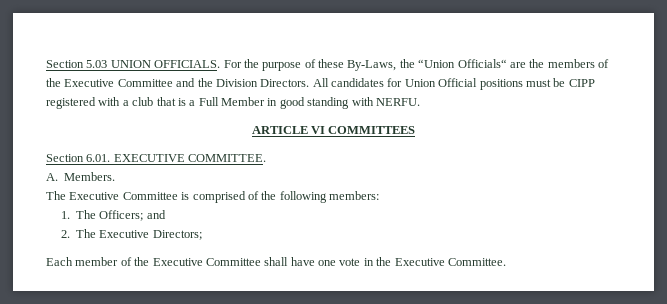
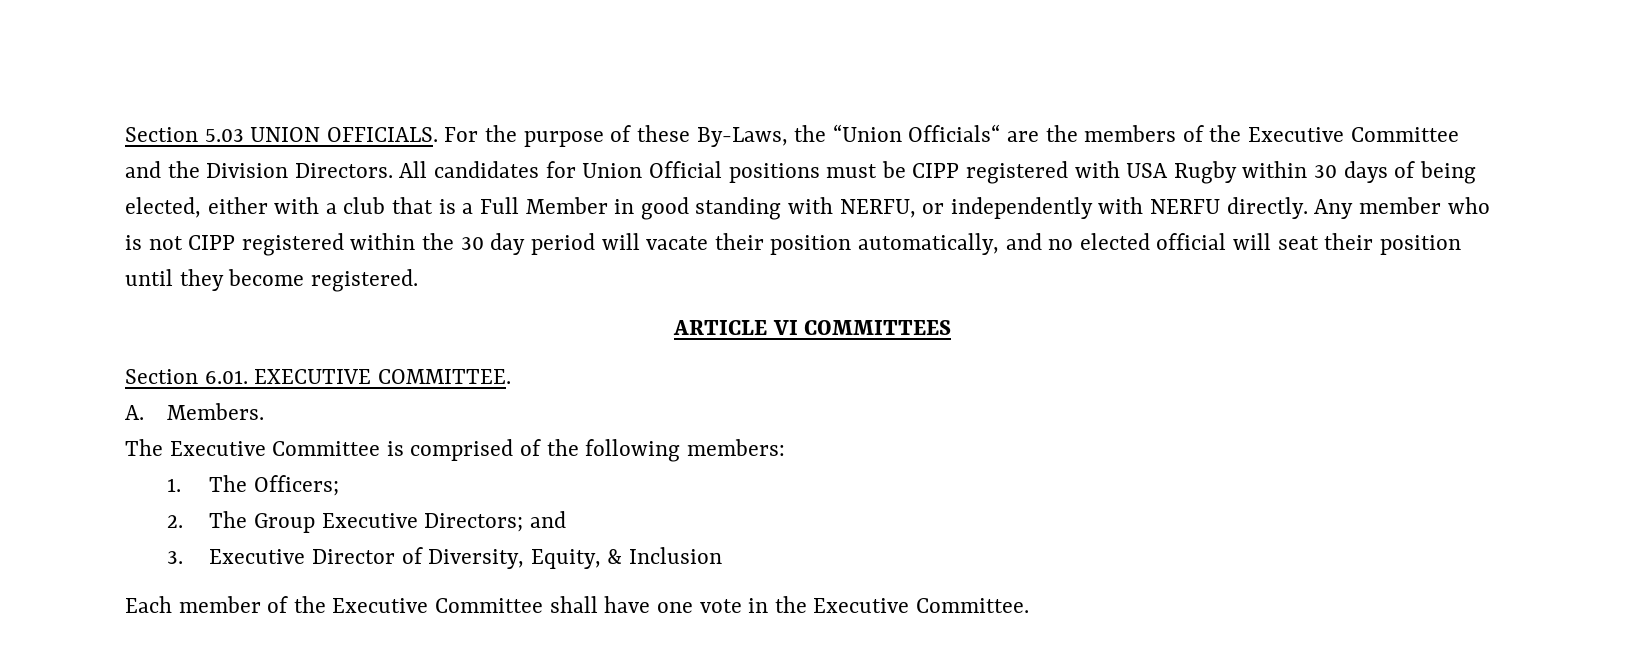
- All candidates for Union Official positions must be CIPP registered with a club that is a Full Member in good standing with NERFU.
+ All candidates for Union Official positions must be CIPP registered with USA Rugby within 30 days of being elected, either with a club that is a Full Member in good standing with NERFU, or independently with NERFU directly. Any member who is not CIPP registered within the 30 day period will vacate their position automatically, and no elected official will seat their position until they become registered.
- 1. The Officers; and
- 2. The Executive Directors;
+ 1. The Officers;
+ 2. The Group Executive Directors; and
+ 3. Executive Director of Diversity, Equity, & Inclusion

